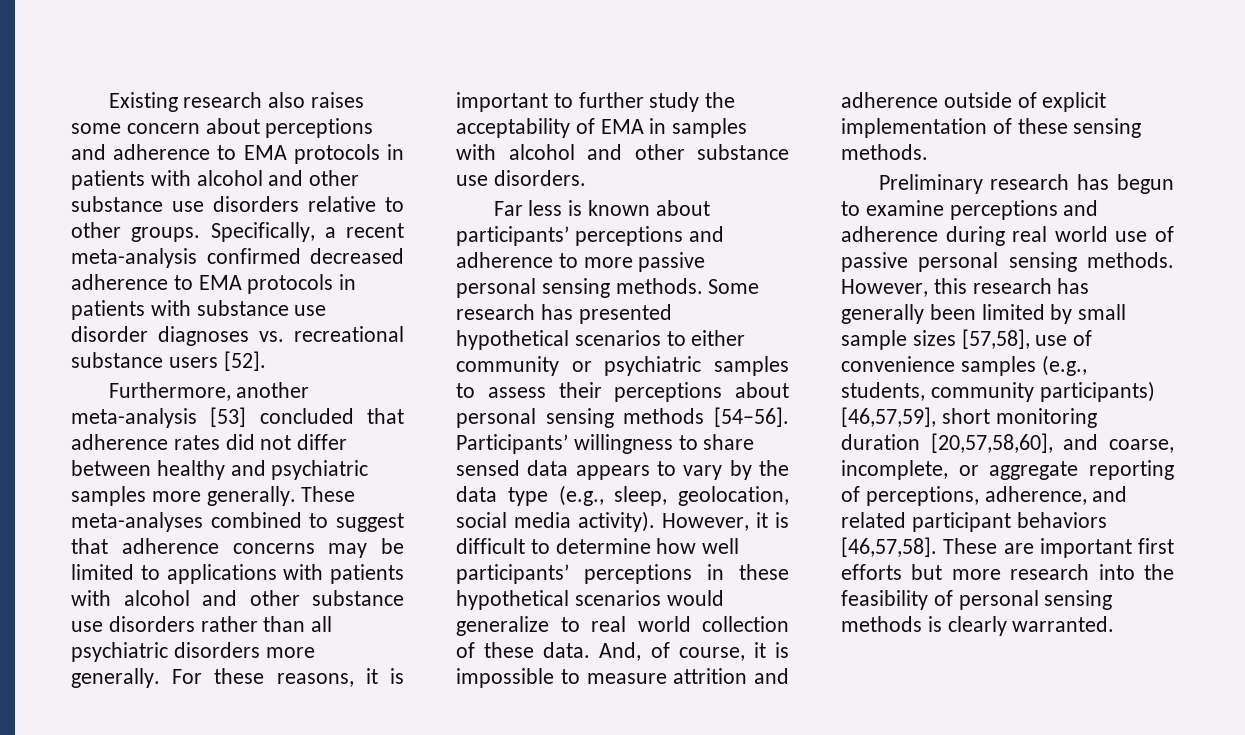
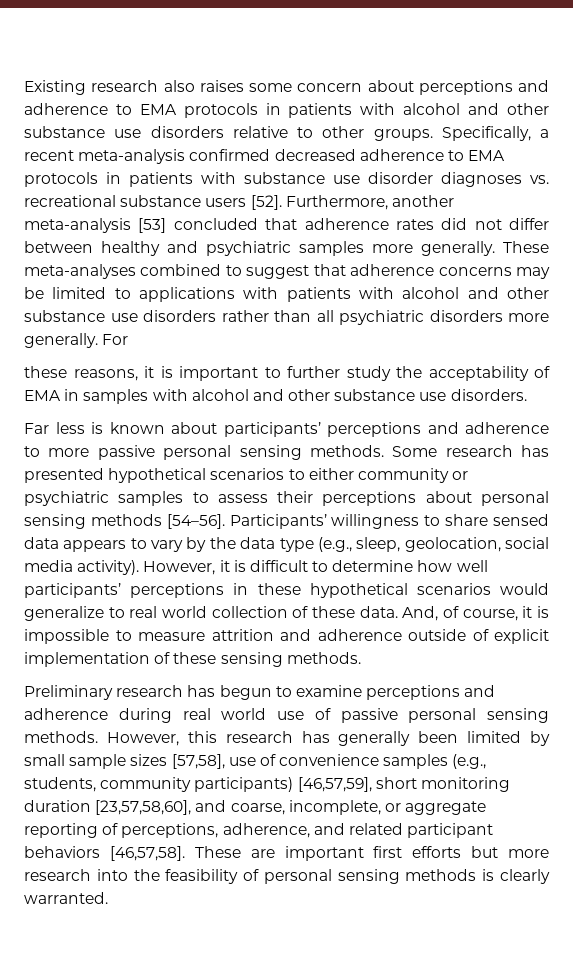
- Specifically, a recent meta-analysis confirmed decreased adherence to EMA protocols in patients with substance use disorder diagnoses vs. recreational substance users [52].
- Furthermore, another meta-analysis [53] concluded that adherence rates did not differ between healthy and psychiatric samples more generally.
+ Specifically, a recent meta-analysis confirmed decreased adherence to EMA protocols in patients with substance use disorder diagnoses vs. recreational substance users [52]. Furthermore, another meta-analysis [53] concluded that adherence rates did not differ between healthy and psychiatric samples more generally.
- For these reasons, it is important to further study the acceptability of EMA in samples with alcohol and other substance use disorders.
+ For
+ these reasons, it is important to further study the acceptability of EMA in samples with alcohol and other substance use disorders.
- However, this research has generally been limited by small sample sizes [57,58], use of convenience samples (e.g., students, community participants) [46,57,59], short monitoring duration [20,57,58,60], and coarse, incomplete, or aggregate reporting of perceptions, adherence, and related participant behaviors [46,57,58].
+ However, this research has generally been limited by small sample sizes [57,58], use of convenience samples (e.g., students, community participants) [46,57,59], short monitoring duration [23,57,58,60], and coarse, incomplete, or aggregate reporting of perceptions, adherence, and related participant behaviors [46,57,58].

